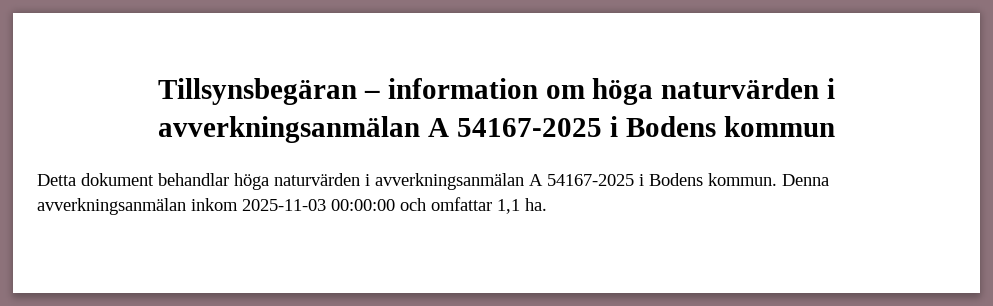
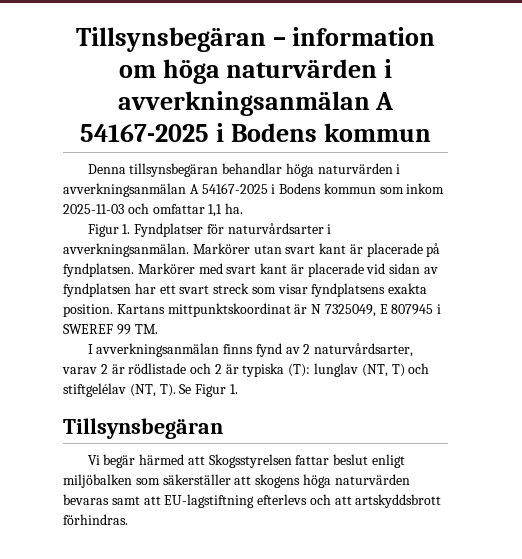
- Detta dokument behandlar höga naturvärden i avverkningsanmälan A 54167-2025 i Bodens kommun. Denna avverkningsanmälan inkom 2025-11-03 00:00:00 och omfattar 1,1 ha.
+ Denna tillsynsbegäran behandlar höga naturvärden i avverkningsanmälan A 54167-2025 i Bodens kommun som inkom 2025-11-03 och omfattar 1,1 ha.
+ Figur 1. Fyndplatser för naturvårdsarter i avverkningsanmälan. Markörer utan svart kant är placerade på fyndplatsen. Markörer med svart kant är placerade vid sidan av fyndplatsen har ett svart streck som visar fyndplatsens exakta position. Kartans mittpunktskoordinat är N 7325049, E 807945 i SWEREF 99 TM.
+ I avverkningsanmälan finns fynd av 2 naturvårdsarter, varav 2 är rödlistade och 2 är typiska (T): lunglav (NT, T) och stiftgelélav (NT, T). Se Figur 1.
+ Tillsynsbegäran
+ Vi begär härmed att Skogsstyrelsen fattar beslut enligt miljöbalken som säkerställer att skogens höga naturvärden bevaras samt att EU-lagstiftning efterlevs och att artskyddsbrott förhindras.

